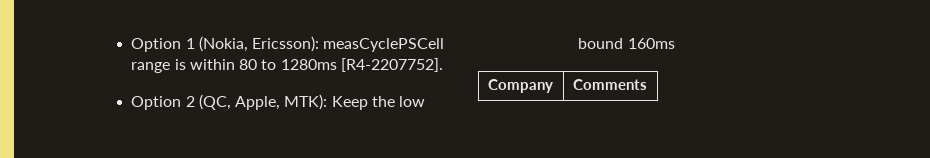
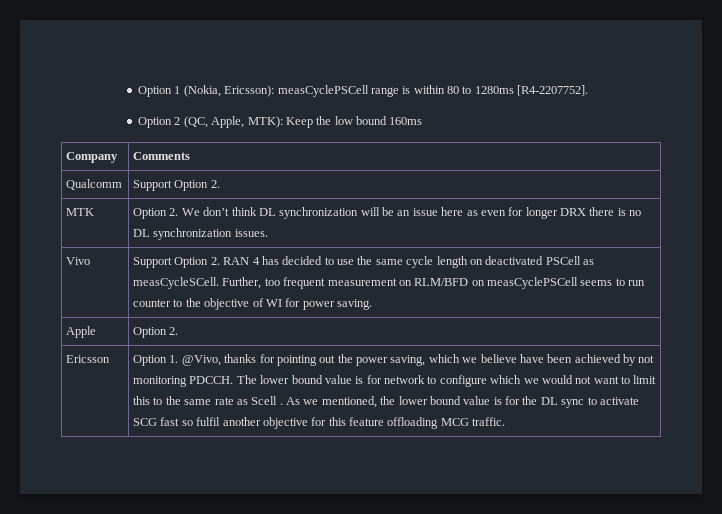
+ Qualcomm | Support Option 2.
+ MTK | Option 2. We don’t think DL synchronization will be an issue here as even for longer DRX there is no DL synchronization issues.
+ Vivo | Support Option 2. RAN 4 has decided to use the same cycle length on deactivated PSCell as measCycleSCell. Further, too frequent measurement on RLM/BFD on measCyclePSCell seems to run counter to the objective of WI for power saving.
+ Apple | Option 2.
+ Ericsson | Option 1. @Vivo, thanks for pointing out the power saving, which we believe have been achieved by not monitoring PDCCH. The lower bound value is for network to configure which we would not want to limit this to the same rate as Scell . As we mentioned, the lower bound value is for the DL sync to activate SCG fast so fulfil another objective for this feature offloading MCG traffic.

